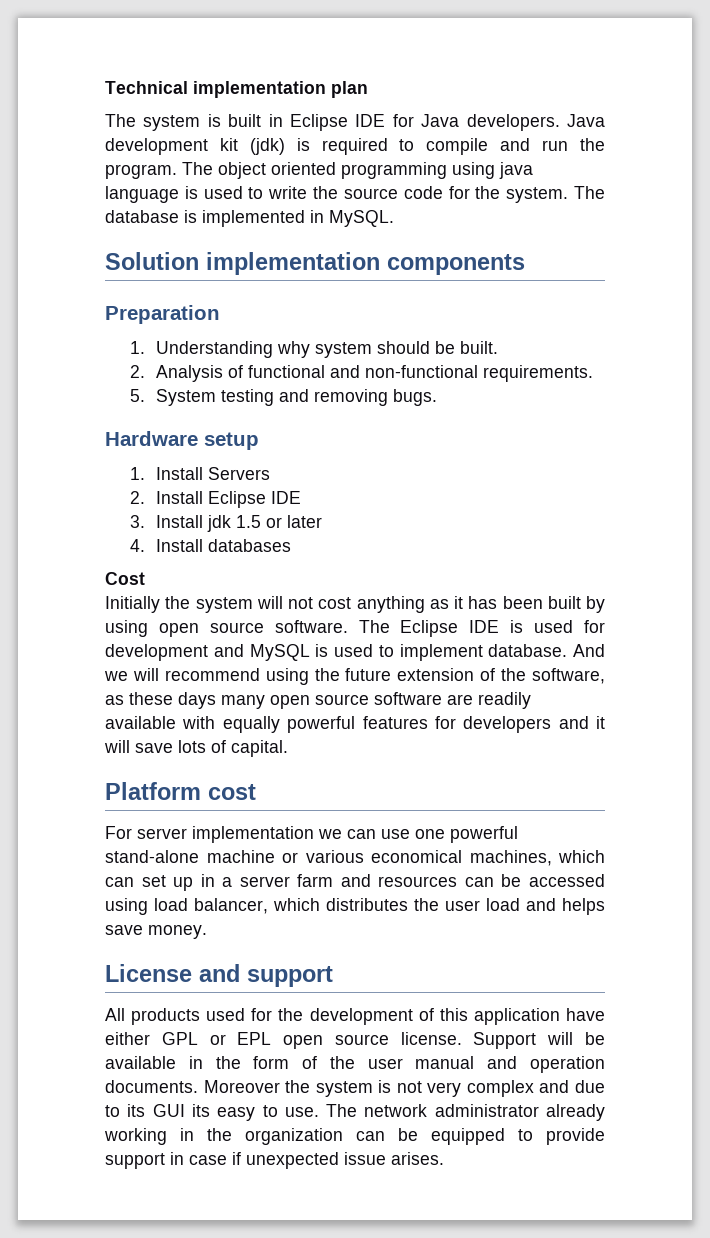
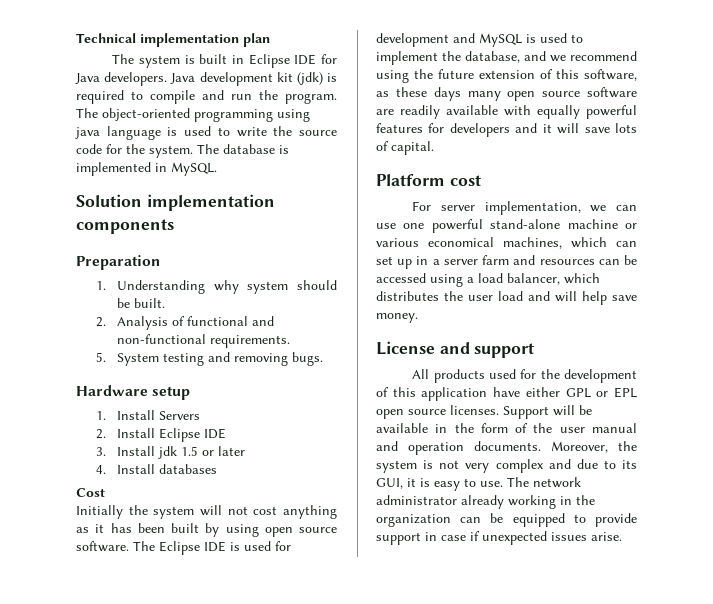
- The object oriented programming using java language is used to write the source code for the system.
+ The object-oriented programming using java language is used to write the source code for the system.
- The Eclipse IDE is used for development and MySQL is used to implement database. And we will recommend using the future extension of the software, as these days many open source software are readily available with equally powerful features for developers and it will save lots of capital.
+ The Eclipse IDE is used for development and MySQL is used to implement the database, and we recommend using the future extension of this software, as these days many open source software are readily available with equally powerful features for developers and it will save lots of capital.
- For server implementation we can use one powerful stand-alone machine or various economical machines, which can set up in a server farm and resources can be accessed using load balancer, which distributes the user load and helps save money.
+ For server implementation, we can use one powerful stand-alone machine or various economical machines, which can set up in a server farm and resources can be accessed using a load balancer, which distributes the user load and will help save money.
- All products used for the development of this application have either GPL or EPL open source license.
+ All products used for the development of this application have either GPL or EPL open source licenses.
- Moreover the system is not very complex and due to its GUI its easy to use.
+ Moreover, the system is not very complex and due to its GUI, it is easy to use.
- The network administrator already working in the organization can be equipped to provide support in case if unexpected issue arises.
+ The network administrator already working in the organization can be equipped to provide support in case if unexpected issues arise.

